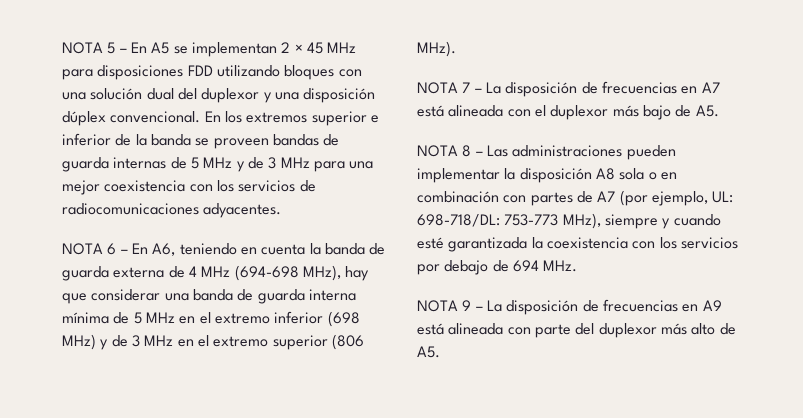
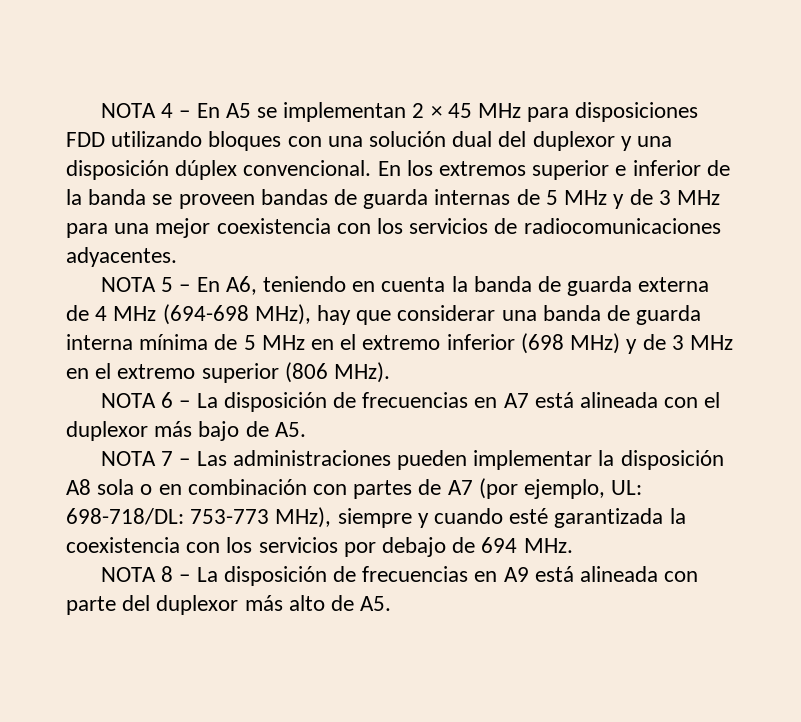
- NOTA 5 – En A5 se implementan 2 × 45 MHz para disposiciones FDD utilizando bloques con una solución dual del duplexor y una disposición dúplex convencional.
+ NOTA 4 – En A5 se implementan 2 × 45 MHz para disposiciones FDD utilizando bloques con una solución dual del duplexor y una disposición dúplex convencional.
- NOTA 6 – En A6, teniendo en cuenta la banda de guarda externa de 4 MHz (694-698 MHz), hay que considerar una banda de guarda interna mínima de 5 MHz en el extremo inferior (698 MHz) y de 3 MHz en el extremo superior (806 MHz).
+ NOTA 5 – En A6, teniendo en cuenta la banda de guarda externa de 4 MHz (694-698 MHz), hay que considerar una banda de guarda interna mínima de 5 MHz en el extremo inferior (698 MHz) y de 3 MHz en el extremo superior (806 MHz).
- NOTA 7 – La disposición de frecuencias en A7 está alineada con el duplexor más bajo de A5.
+ NOTA 6 – La disposición de frecuencias en A7 está alineada con el duplexor más bajo de A5.
- NOTA 8 – Las administraciones pueden implementar la disposición A8 sola o en combinación con partes de A7 (por ejemplo, UL: 698-718/DL: 753-773 MHz), siempre y cuando esté garantizada la coexistencia con los servicios por debajo de 694 MHz.
+ NOTA 7 – Las administraciones pueden implementar la disposición A8 sola o en combinación con partes de A7 (por ejemplo, UL: 698-718/DL: 753-773 MHz), siempre y cuando esté garantizada la coexistencia con los servicios por debajo de 694 MHz.
- NOTA 9 – La disposición de frecuencias en A9 está alineada con parte del duplexor más alto de A5.
+ NOTA 8 – La disposición de frecuencias en A9 está alineada con parte del duplexor más alto de A5.

